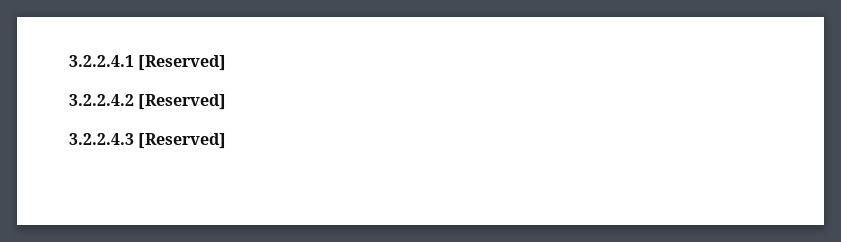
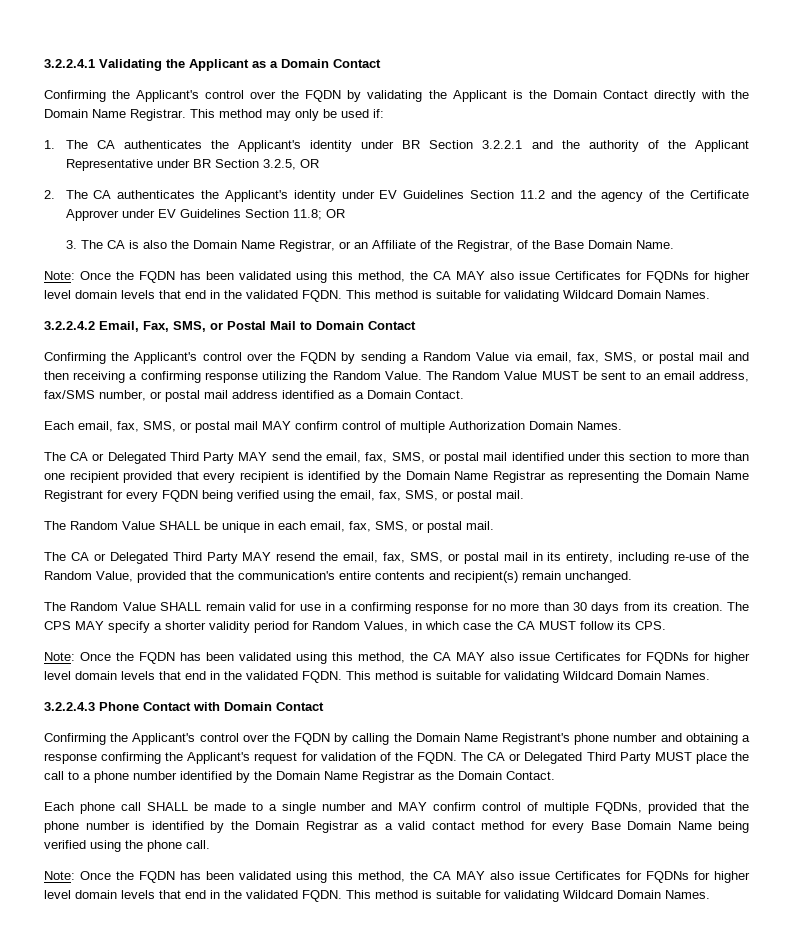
- 3.2.2.4.1 [Reserved]
- 3.2.2.4.2 [Reserved]
- 3.2.2.4.3 [Reserved]
+ 3.2.2.4.1 Validating the Applicant as a Domain Contact
+ Confirming the Applicant's control over the FQDN by validating the Applicant is the Domain Contact directly with the Domain Name Registrar. This method may only be used if:
+ 1. The CA authenticates the Applicant's identity under BR Section 3.2.2.1 and the authority of the Applicant Representative under BR Section 3.2.5, OR
+ 2. The CA authenticates the Applicant's identity under EV Guidelines Section 11.2 and the agency of the Certificate Approver under EV Guidelines Section 11.8; OR
+ 3. The CA is also the Domain Name Registrar, or an Affiliate of the Registrar, of the Base Domain Name.
+ Note: Once the FQDN has been validated using this method, the CA MAY also issue Certificates for FQDNs for higher level domain levels that end in the validated FQDN. This method is suitable for validating Wildcard Domain Names.
+ 3.2.2.4.2 Email, Fax, SMS, or Postal Mail to Domain Contact
+ Confirming the Applicant's control over the FQDN by sending a Random Value via email, fax, SMS, or postal mail and then receiving a confirming response utilizing the Random Value. The Random Value MUST be sent to an email address, fax/SMS number, or postal mail address identified as a Domain Contact.
+ Each email, fax, SMS, or postal mail MAY confirm control of multiple Authorization Domain Names.
+ The CA or Delegated Third Party MAY send the email, fax, SMS, or postal mail identified under this section to more than one recipient provided that every recipient is identified by the Domain Name Registrar as representing the Domain Name Registrant for every FQDN being verified using the email, fax, SMS, or postal mail.
+ The Random Value SHALL be unique in each email, fax, SMS, or postal mail.
+ The CA or Delegated Third Party MAY resend the email, fax, SMS, or postal mail in its entirety, including re-use of the Random Value, provided that the communication's entire contents and recipient(s) remain unchanged.
+ The Random Value SHALL remain valid for use in a confirming response for no more than 30 days from its creation. The CPS MAY specify a shorter validity period for Random Values, in which case the CA MUST follow its CPS.
+ Note: Once the FQDN has been validated using this method, the CA MAY also issue Certificates for FQDNs for higher level domain levels that end in the validated FQDN. This method is suitable for validating Wildcard Domain Names.
+ 3.2.2.4.3 Phone Contact with Domain Contact
+ Confirming the Applicant's control over the FQDN by calling the Domain Name Registrant's phone number and obtaining a response confirming the Applicant's request for validation of the FQDN. The CA or Delegated Third Party MUST place the call to a phone number identified by the Domain Name Registrar as the Domain Contact.
+ Each phone call SHALL be made to a single number and MAY confirm control of multiple FQDNs, provided that the phone number is identified by the Domain Registrar as a valid contact method for every Base Domain Name being verified using the phone call.
+ Note: Once the FQDN has been validated using this method, the CA MAY also issue Certificates for FQDNs for higher level domain levels that end in the validated FQDN. This method is suitable for validating Wildcard Domain Names.

